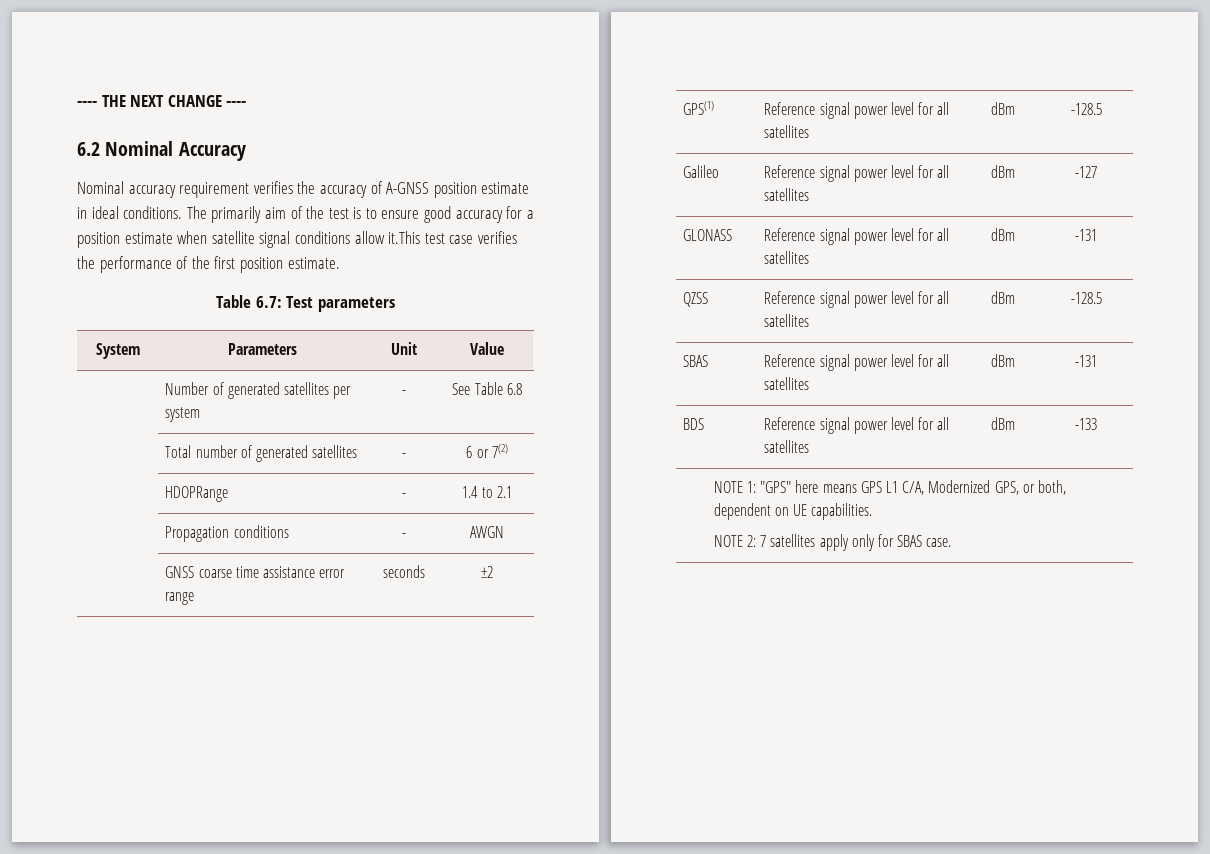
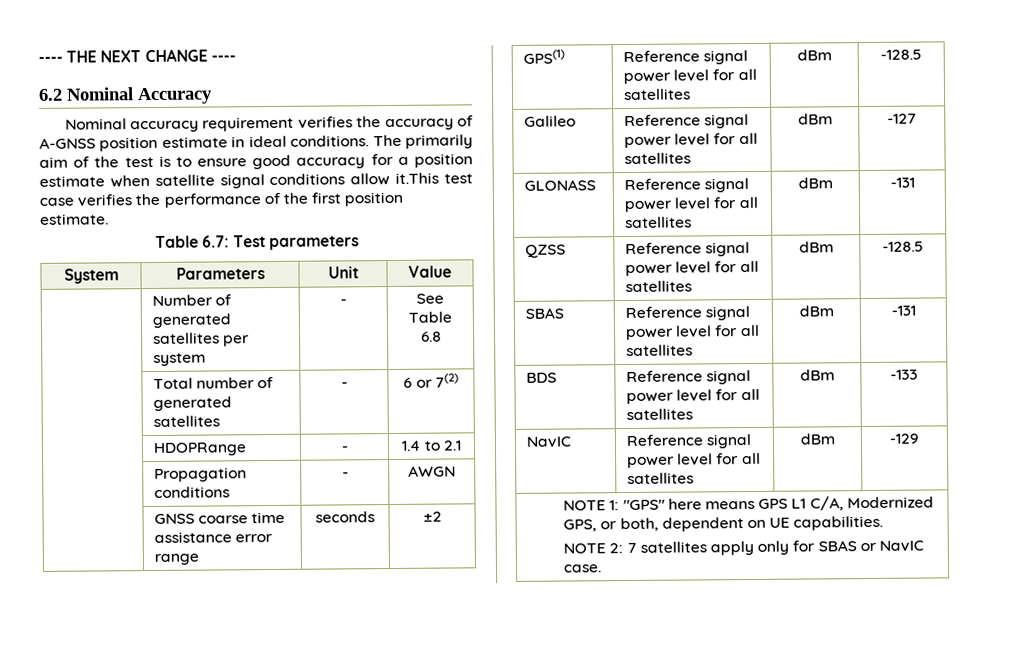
+ NavIC | Reference signal power level for all satellites | dBm | -129
  NOTE 1: "GPS" here means GPS L1 C/A, Modernized GPS, or both, dependent on UE capabilities.
- NOTE 2: 7 satellites apply only for SBAS case.
+ NOTE 2: 7 satellites apply only for SBAS or NavIC case.

